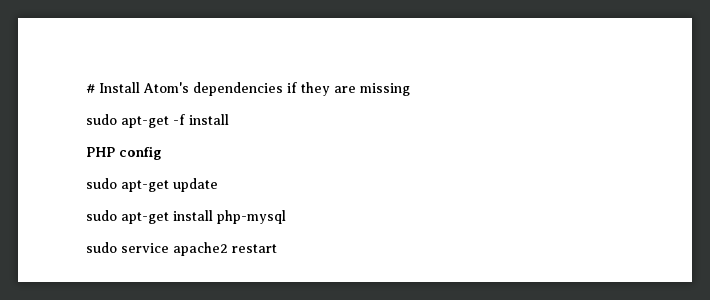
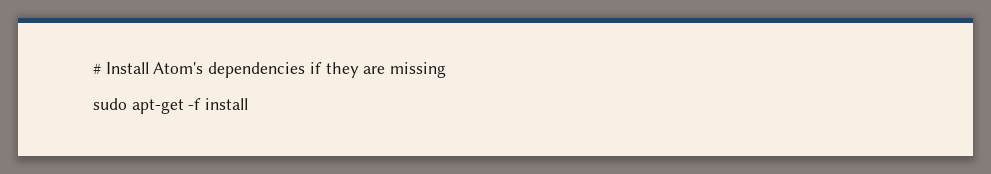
- PHP config
- sudo apt-get update
- sudo apt-get install php-mysql
- sudo service apache2 restart

